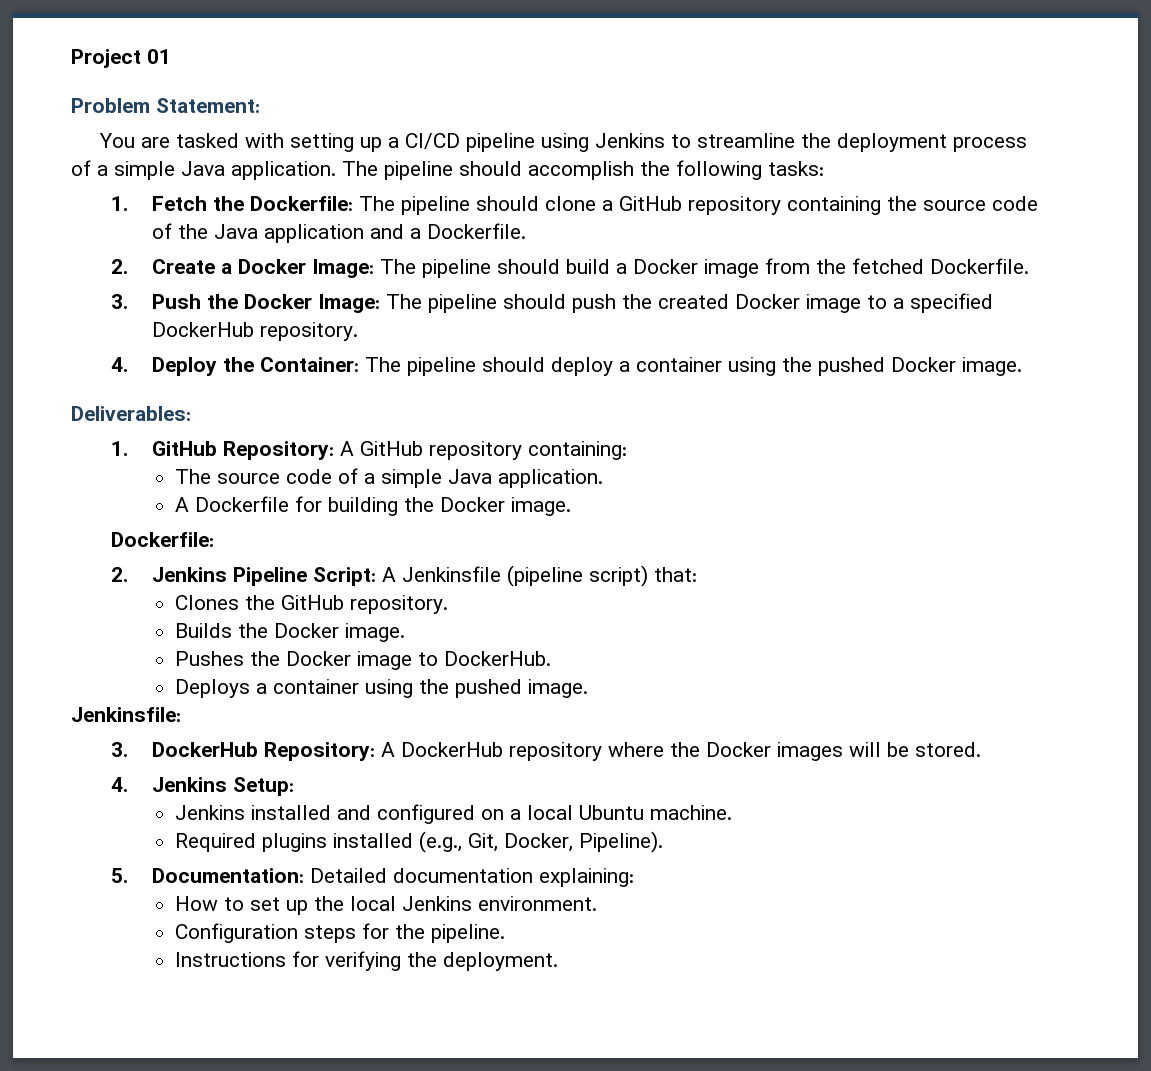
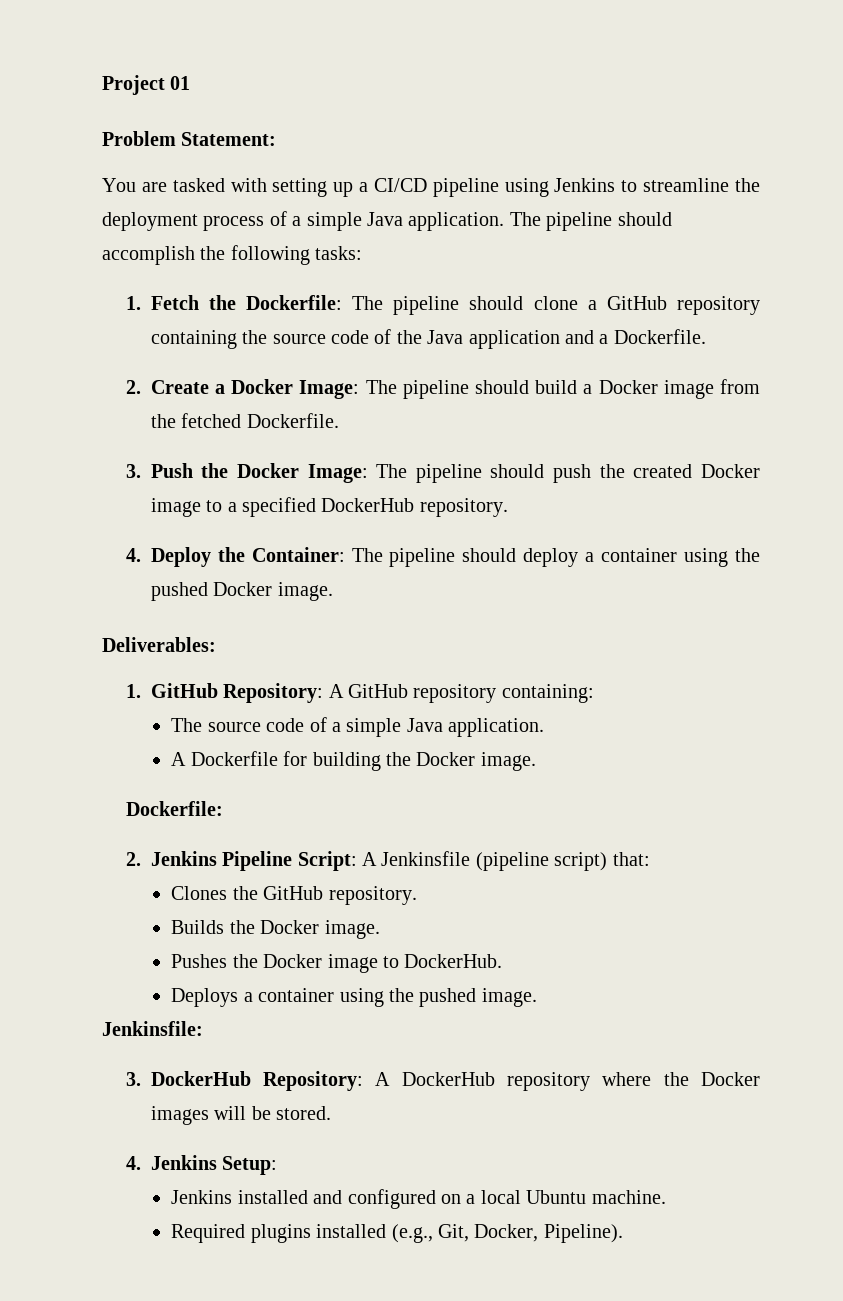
- 5. Documentation: Detailed documentation explaining:
- How to set up the local Jenkins environment.
- Configuration steps for the pipeline.
- Instructions for verifying the deployment.

